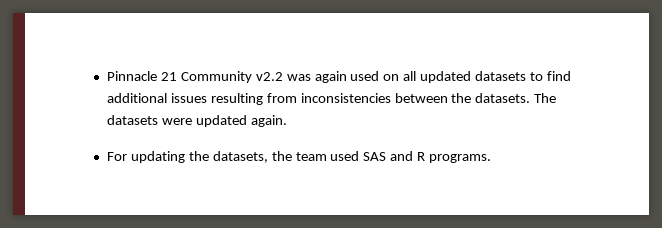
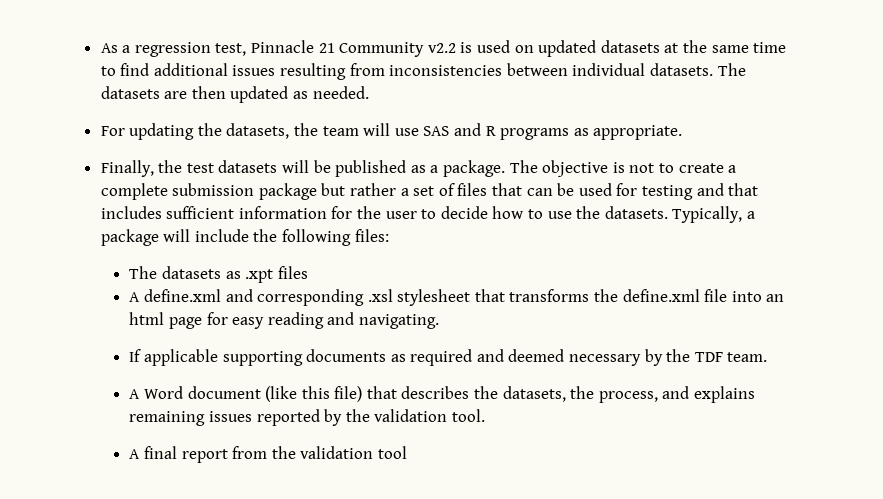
- Pinnacle 21 Community v2.2 was again used on all updated datasets to find additional issues resulting from inconsistencies between the datasets.
+ As a regression test, Pinnacle 21 Community v2.2 is used on updated datasets at the same time to find additional issues resulting from inconsistencies between individual datasets.
- The datasets were updated again.
+ The datasets are then updated as needed.
- For updating the datasets, the team used SAS and R programs.
+ For updating the datasets, the team will use SAS and R programs as appropriate.
+ Finally, the test datasets will be published as a package. The objective is not to create a complete submission package but rather a set of files that can be used for testing and that includes sufficient information for the user to decide how to use the datasets. Typically, a package will include the following files:
+ The datasets as .xpt files
+ A define.xml and corresponding .xsl stylesheet that transforms the define.xml file into an html page for easy reading and navigating.
+ If applicable supporting documents as required and deemed necessary by the TDF team.
+ A Word document (like this file) that describes the datasets, the process, and explains remaining issues reported by the validation tool.
+ A final report from the validation tool

